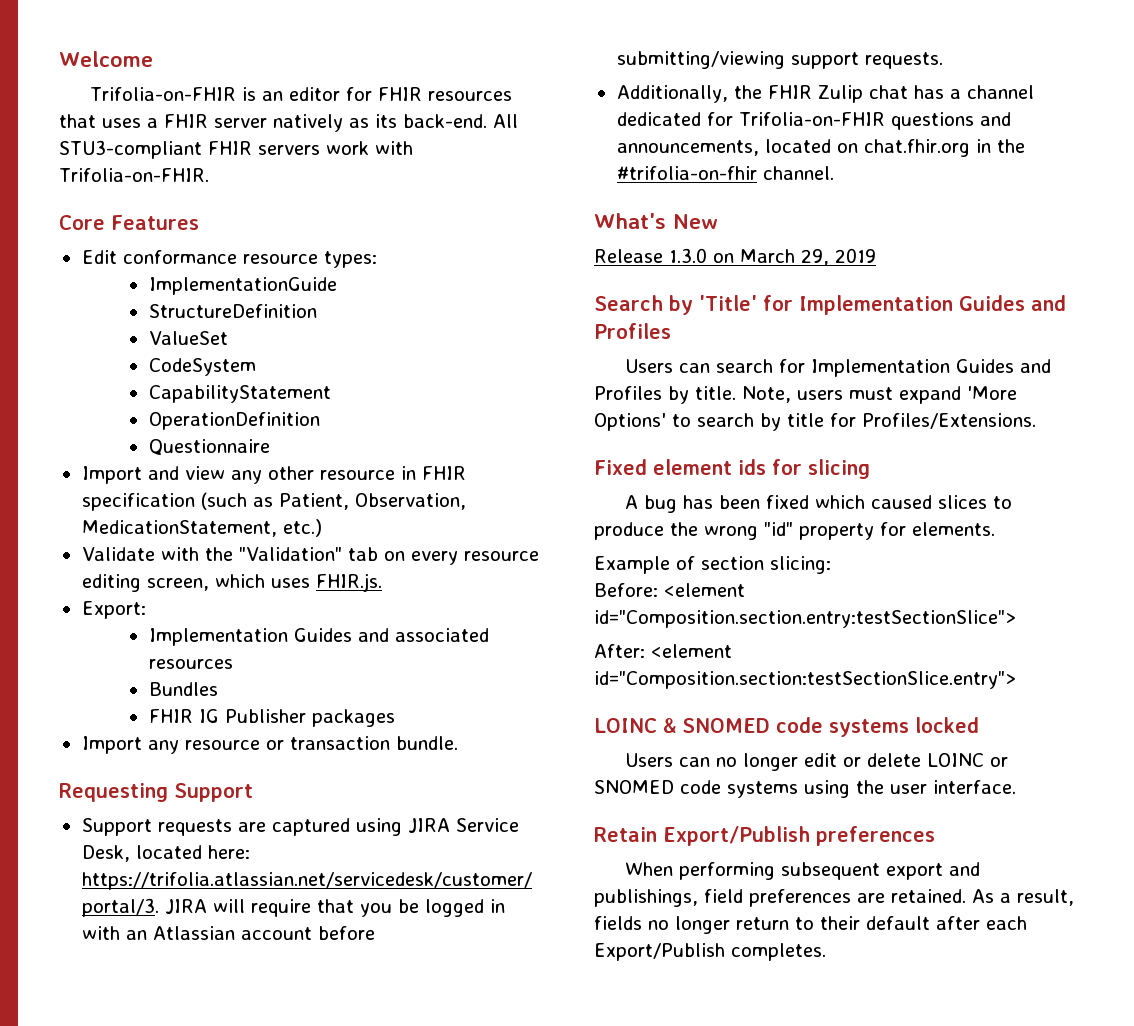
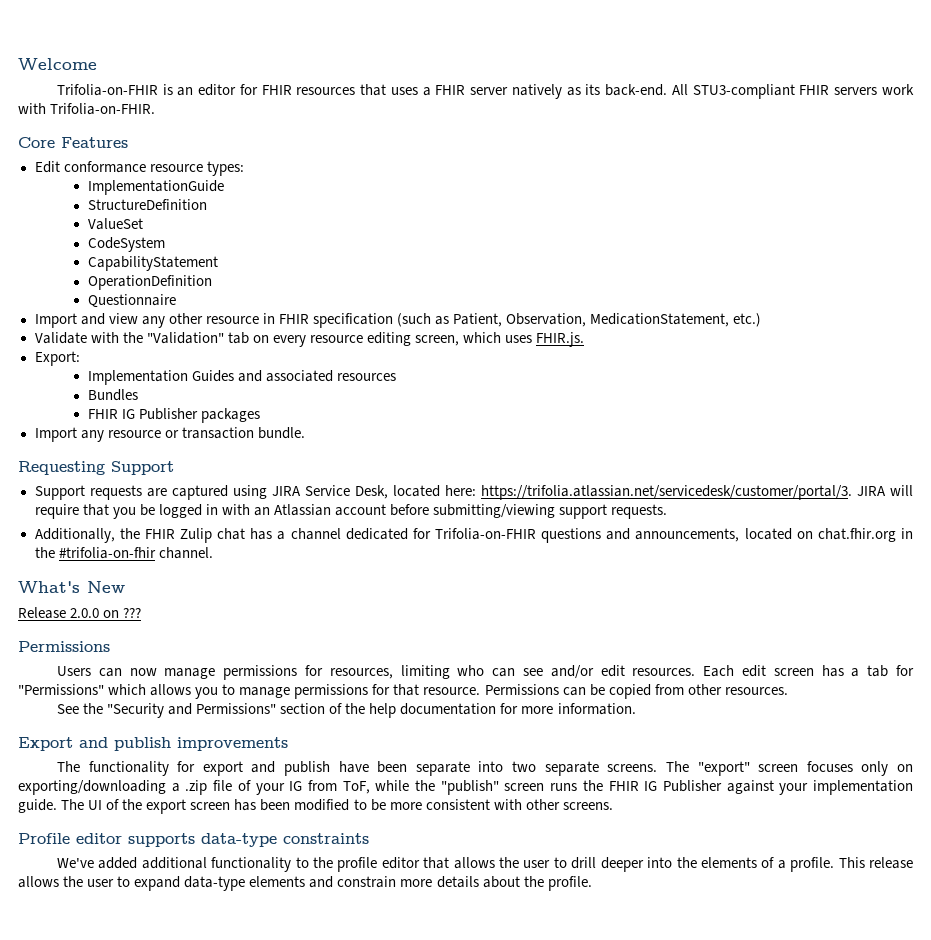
- Release 1.3.0 on March 29, 2019
- Search by 'Title' for Implementation Guides and Profiles
- Users can search for Implementation Guides and Profiles by title. Note, users must expand 'More Options' to search by title for Profiles/Extensions.
- Fixed element ids for slicing
- A bug has been fixed which caused slices to produce the wrong "id" property for elements.
- Example of section slicing:
- Before: <element id="Composition.section.entry:testSectionSlice">
- After: <element id="Composition.section:testSectionSlice.entry">
- LOINC & SNOMED code systems locked
- Users can no longer edit or delete LOINC or SNOMED code systems using the user interface.
- Retain Export/Publish preferences
- When performing subsequent export and publishings, field preferences are retained. As a result, fields no longer return to their default after each Export/Publish completes.
+ Release 2.0.0 on ???
+ Permissions
+ Users can now manage permissions for resources, limiting who can see and/or edit resources. Each edit screen has a tab for "Permissions" which allows you to manage permissions for that resource. Permissions can be copied from other resources.
+ See the "Security and Permissions" section of the help documentation for more information.
+ Export and publish improvements
+ The functionality for export and publish have been separate into two separate screens. The "export" screen focuses only on exporting/downloading a .zip file of your IG from ToF, while the "publish" screen runs the FHIR IG Publisher against your implementation guide. The UI of the export screen has been modified to be more consistent with other screens.
+ Profile editor supports data-type constraints
+ We've added additional functionality to the profile editor that allows the user to drill deeper into the elements of a profile. This release allows the user to expand data-type elements and constrain more details about the profile.

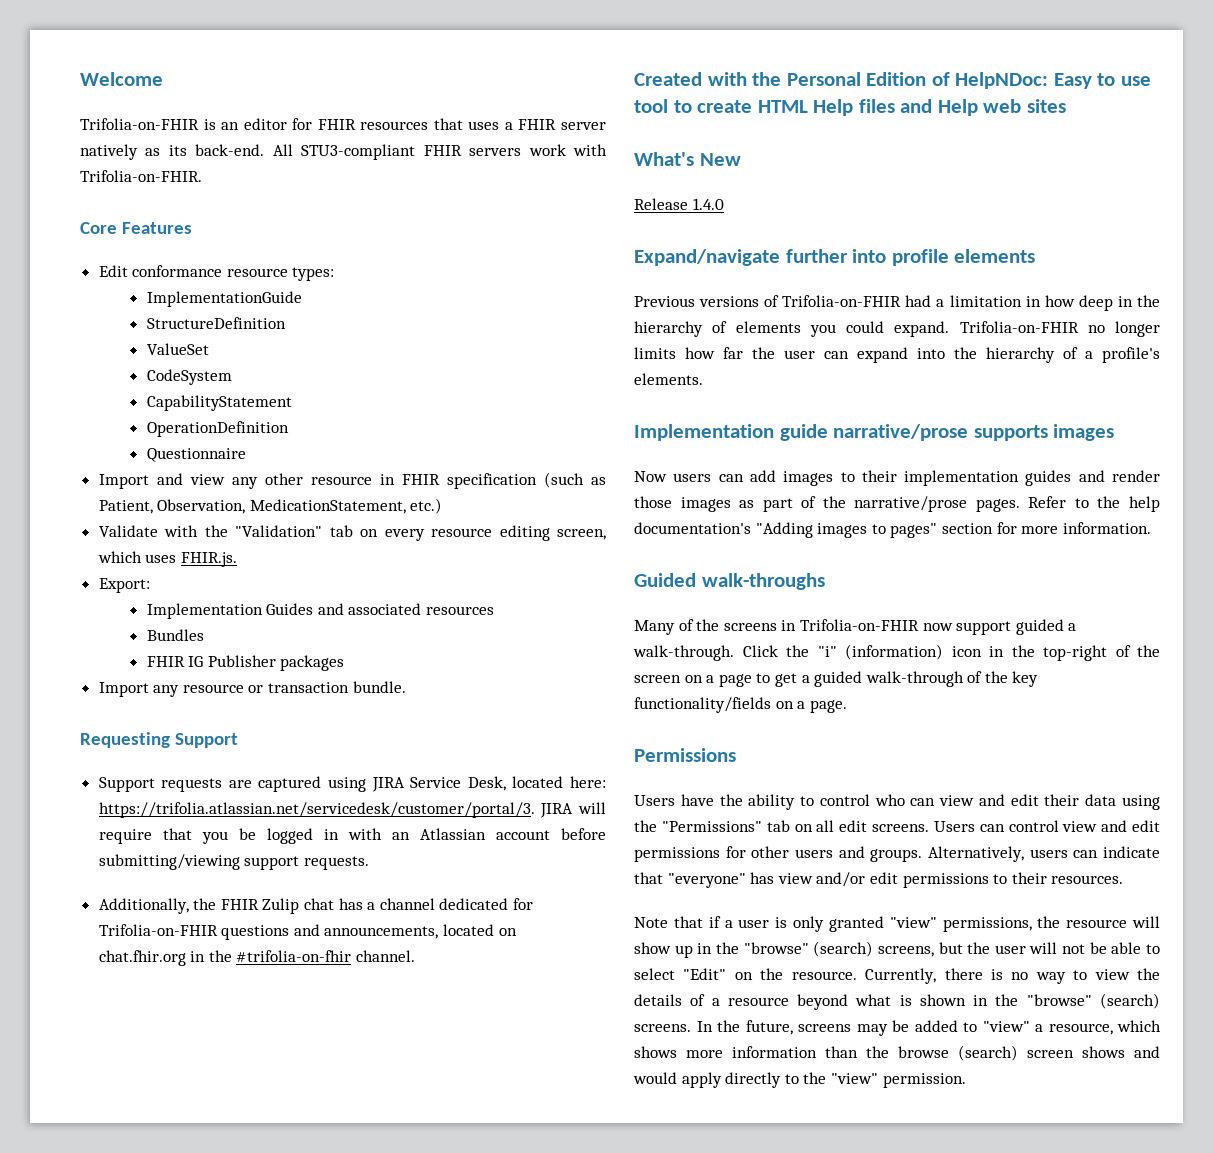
+ Created with the Personal Edition of HelpNDoc: Easy to use tool to create HTML Help files and Help web sites
  What's New
- Release 2.0.0 on ???
+ Release 1.4.0
+ Expand/navigate further into profile elements
+ Previous versions of Trifolia-on-FHIR had a limitation in how deep in the hierarchy of elements you could expand. Trifolia-on-FHIR no longer limits how far the user can expand into the hierarchy of a profile's elements.
+ Implementation guide narrative/prose supports images
+ Now users can add images to their implementation guides and render those images as part of the narrative/prose pages. Refer to the help documentation's "Adding images to pages" section for more information.
+ Guided walk-throughs
+ Many of the screens in Trifolia-on-FHIR now support guided a walk-through. Click the "i" (information) icon in the top-right of the screen on a page to get a guided walk-through of the key functionality/fields on a page.
  Permissions
- Users can now manage permissions for resources, limiting who can see and/or edit resources. Each edit screen has a tab for "Permissions" which allows you to manage permissions for that resource. Permissions can be copied from other resources.
- See the "Security and Permissions" section of the help documentation for more information.
- Export and publish improvements
- The functionality for export and publish have been separate into two separate screens. The "export" screen focuses only on exporting/downloading a .zip file of your IG from ToF, while the "publish" screen runs the FHIR IG Publisher against your implementation guide. The UI of the export screen has been modified to be more consistent with other screens.
- Profile editor supports data-type constraints
- We've added additional functionality to the profile editor that allows the user to drill deeper into the elements of a profile. This release allows the user to expand data-type elements and constrain more details about the profile.
+ Users have the ability to control who can view and edit their data using the "Permissions" tab on all edit screens. Users can control view and edit permissions for other users and groups. Alternatively, users can indicate that "everyone" has view and/or edit permissions to their resources.
+ Note that if a user is only granted "view" permissions, the resource will show up in the "browse" (search) screens, but the user will not be able to select "Edit" on the resource. Currently, there is no way to view the details of a resource beyond what is shown in the "browse" (search) screens. In the future, screens may be added to "view" a resource, which shows more information than the browse (search) screen shows and would apply directly to the "view" permission.

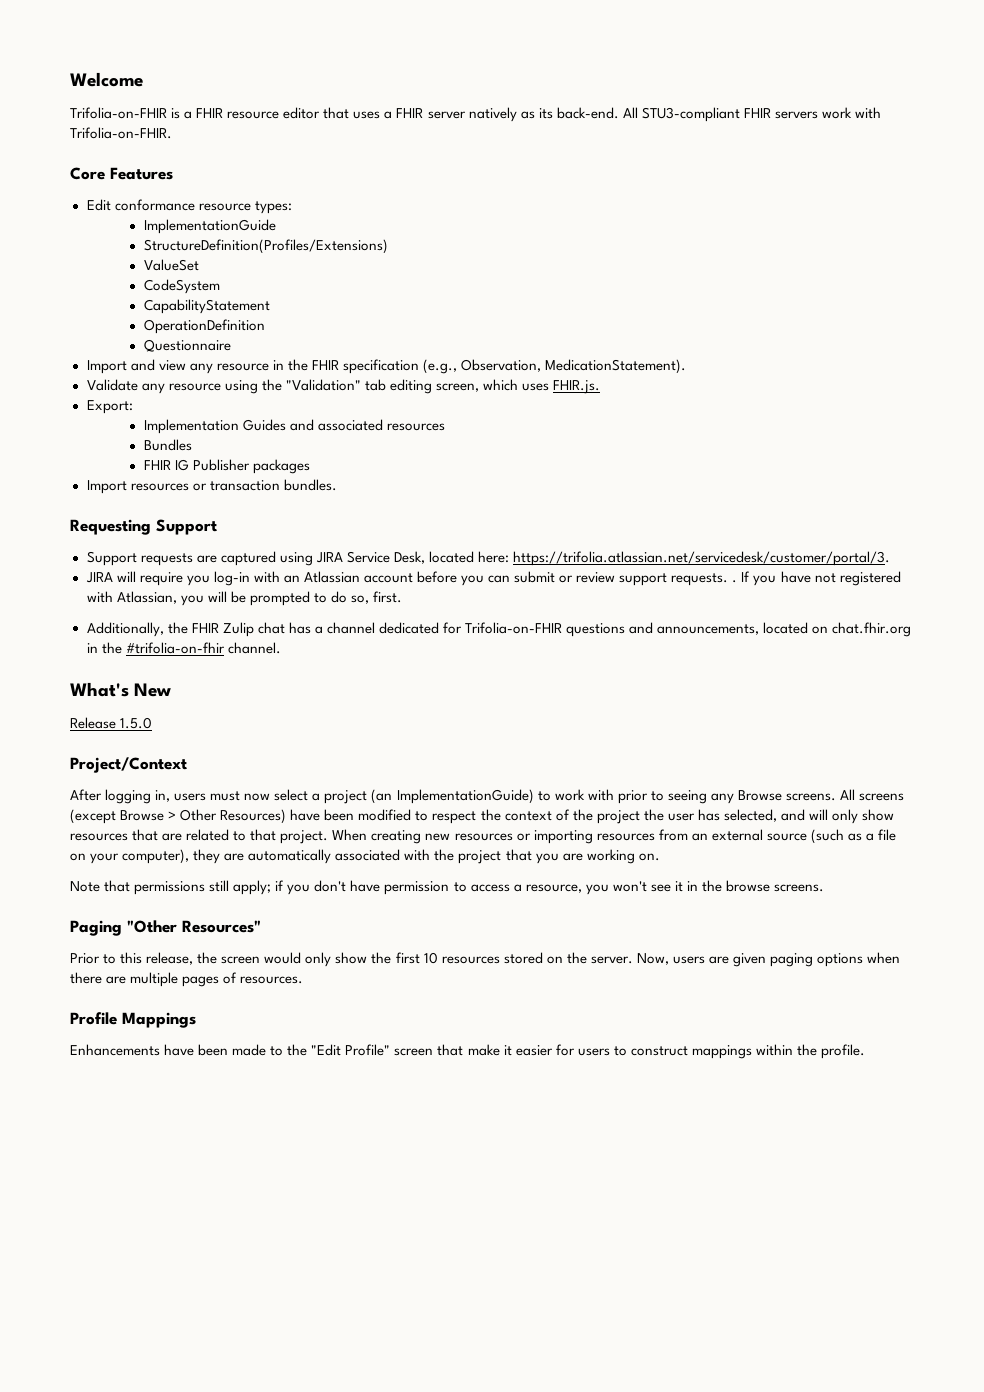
- Trifolia-on-FHIR is an editor for FHIR resources that uses a FHIR server natively as its back-end.
+ Trifolia-on-FHIR is a FHIR resource editor that uses a FHIR server natively as its back-end.
- StructureDefinition
+ StructureDefinition(Profiles/Extensions)
- Import and view any other resource in FHIR specification (such as Patient, Observation, MedicationStatement, etc.)
- Validate with the "Validation" tab on every resource editing screen, which uses FHIR.js.
+ Import and view any resource in the FHIR specification (e.g., Observation, MedicationStatement).
+ Validate any resource using the "Validation" tab editing screen, which uses FHIR.js.
- Import any resource or transaction bundle.
+ Import resources or transaction bundles.
- Support requests are captured using JIRA Service Desk, located here: https://trifolia.atlassian.net/servicedesk/customer/portal/3. JIRA will require that you be logged in with an Atlassian account before submitting/viewing support requests.
+ Support requests are captured using JIRA Service Desk, located here: https://trifolia.atlassian.net/servicedesk/customer/portal/3.
+ JIRA will require you log-in with an Atlassian account before you can submit or review support requests. . If you have not registered with Atlassian, you will be prompted to do so, first.
- Created with the Personal Edition of HelpNDoc: Easy to use tool to create HTML Help files and Help web sites
  What's New
- Release 1.4.0
- Expand/navigate further into profile elements
- Previous versions of Trifolia-on-FHIR had a limitation in how deep in the hierarchy of elements you could expand. Trifolia-on-FHIR no longer limits how far the user can expand into the hierarchy of a profile's elements.
- Implementation guide narrative/prose supports images
- Now users can add images to their implementation guides and render those images as part of the narrative/prose pages. Refer to the help documentation's "Adding images to pages" section for more information.
- Guided walk-throughs
- Many of the screens in Trifolia-on-FHIR now support guided a walk-through. Click the "i" (information) icon in the top-right of the screen on a page to get a guided walk-through of the key functionality/fields on a page.
- Permissions
- Users have the ability to control who can view and edit their data using the "Permissions" tab on all edit screens. Users can control view and edit permissions for other users and groups. Alternatively, users can indicate that "everyone" has view and/or edit permissions to their resources.
- Note that if a user is only granted "view" permissions, the resource will show up in the "browse" (search) screens, but the user will not be able to select "Edit" on the resource. Currently, there is no way to view the details of a resource beyond what is shown in the "browse" (search) screens. In the future, screens may be added to "view" a resource, which shows more information than the browse (search) screen shows and would apply directly to the "view" permission.
+ Release 1.5.0
+ Project/Context
+ After logging in, users must now select a project (an ImplementationGuide) to work with prior to seeing any Browse screens. All screens (except Browse > Other Resources) have been modified to respect the context of the project the user has selected, and will only show resources that are related to that project. When creating new resources or importing resources from an external source (such as a file on your computer), they are automatically associated with the project that you are working on.
+ Note that permissions still apply; if you don't have permission to access a resource, you won't see it in the browse screens.
+ Paging "Other Resources"
+ Prior to this release, the screen would only show the first 10 resources stored on the server. Now, users are given paging options when there are multiple pages of resources.
+ Profile Mappings
+ Enhancements have been made to the "Edit Profile" screen that make it easier for users to construct mappings within the profile.

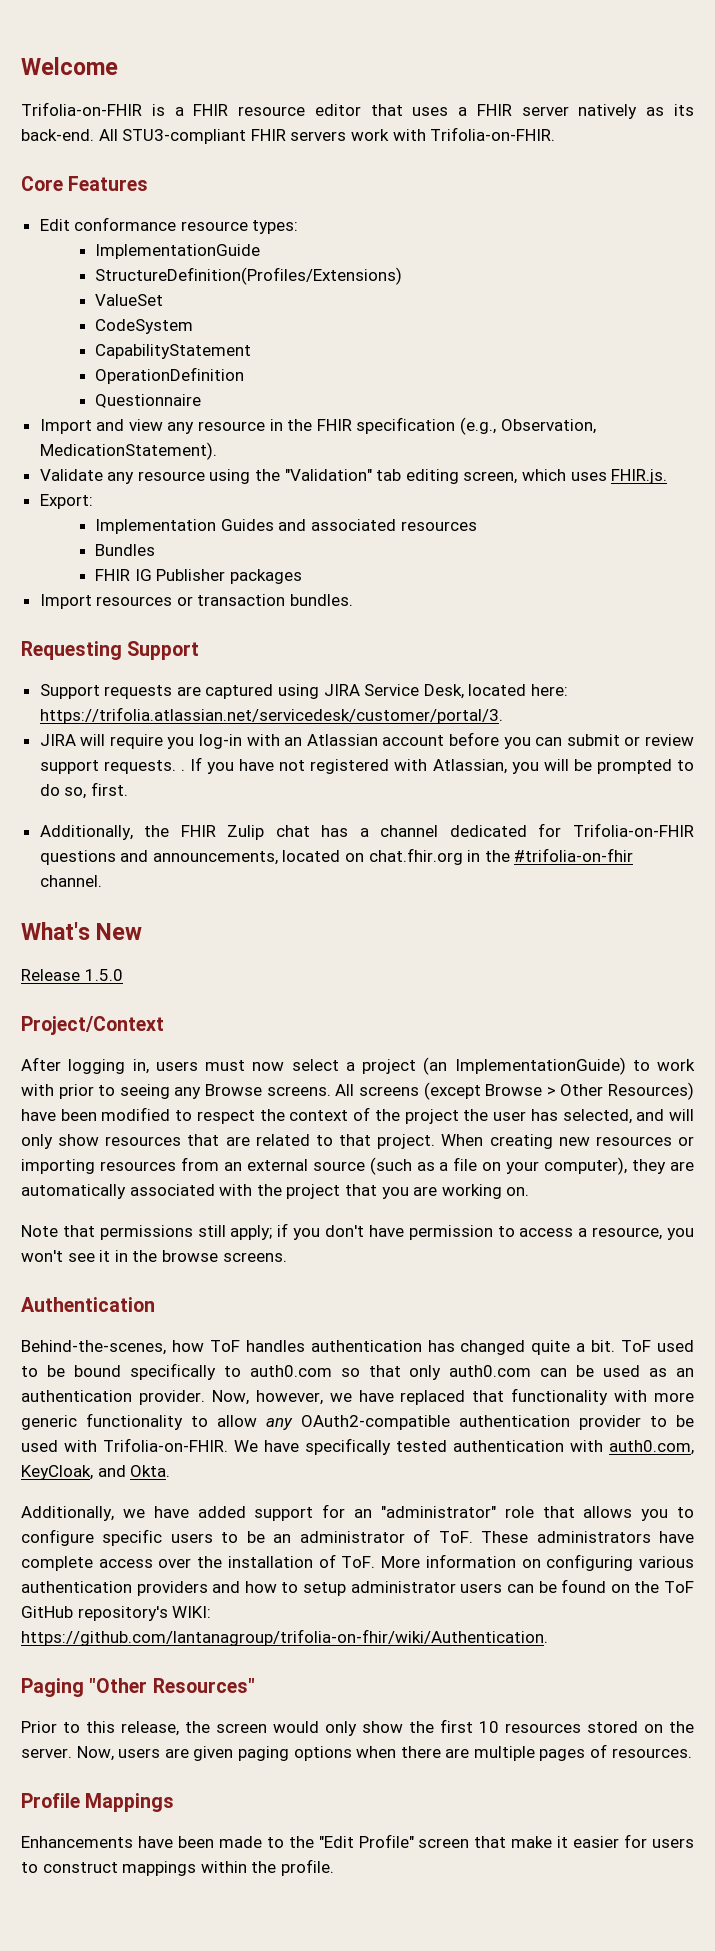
+ Authentication
+ Behind-the-scenes, how ToF handles authentication has changed quite a bit. ToF used to be bound specifically to auth0.com so that only auth0.com can be used as an authentication provider. Now, however, we have replaced that functionality with more generic functionality to allow any OAuth2-compatible authentication provider to be used with Trifolia-on-FHIR. We have specifically tested authentication with auth0.com, KeyCloak, and Okta.
+ Additionally, we have added support for an "administrator" role that allows you to configure specific users to be an administrator of ToF. These administrators have complete access over the installation of ToF. More information on configuring various authentication providers and how to setup administrator users can be found on the ToF GitHub repository's WIKI: https://github.com/lantanagroup/trifolia-on-fhir/wiki/Authentication.

